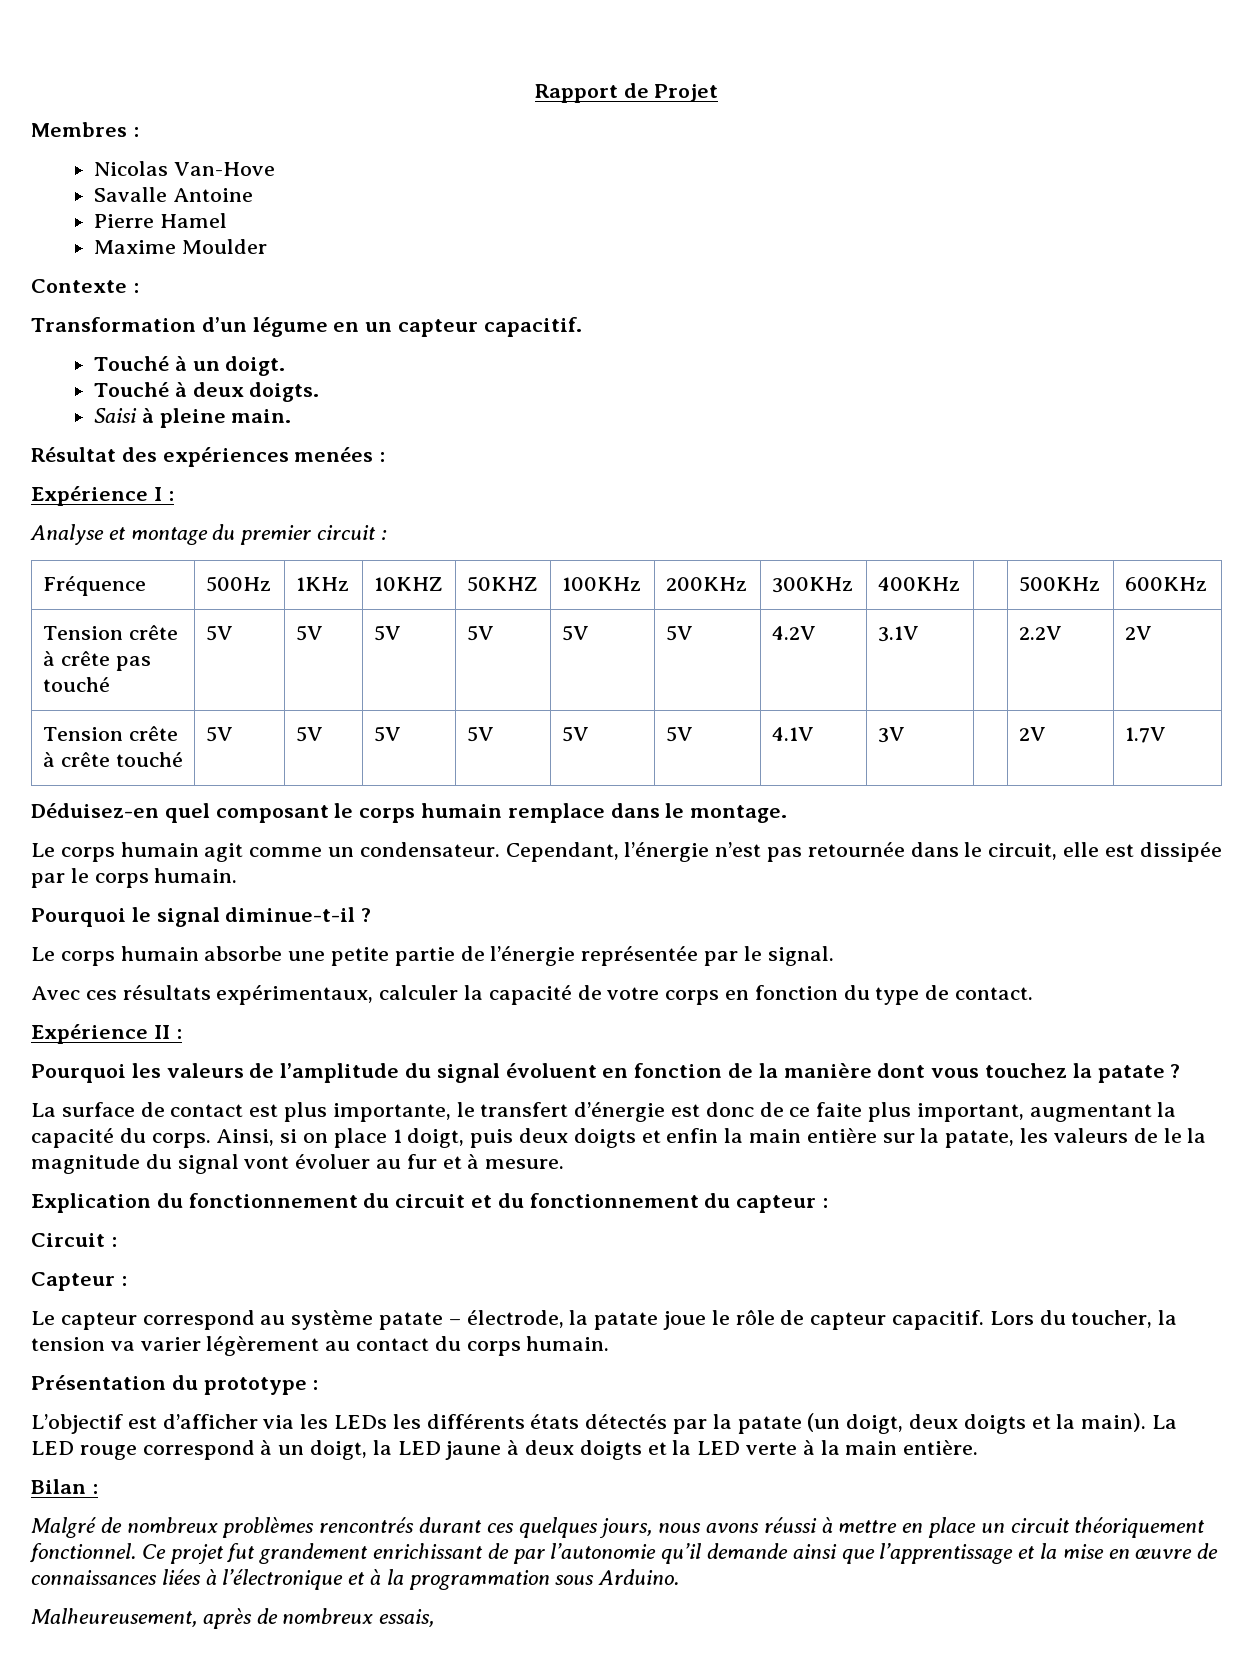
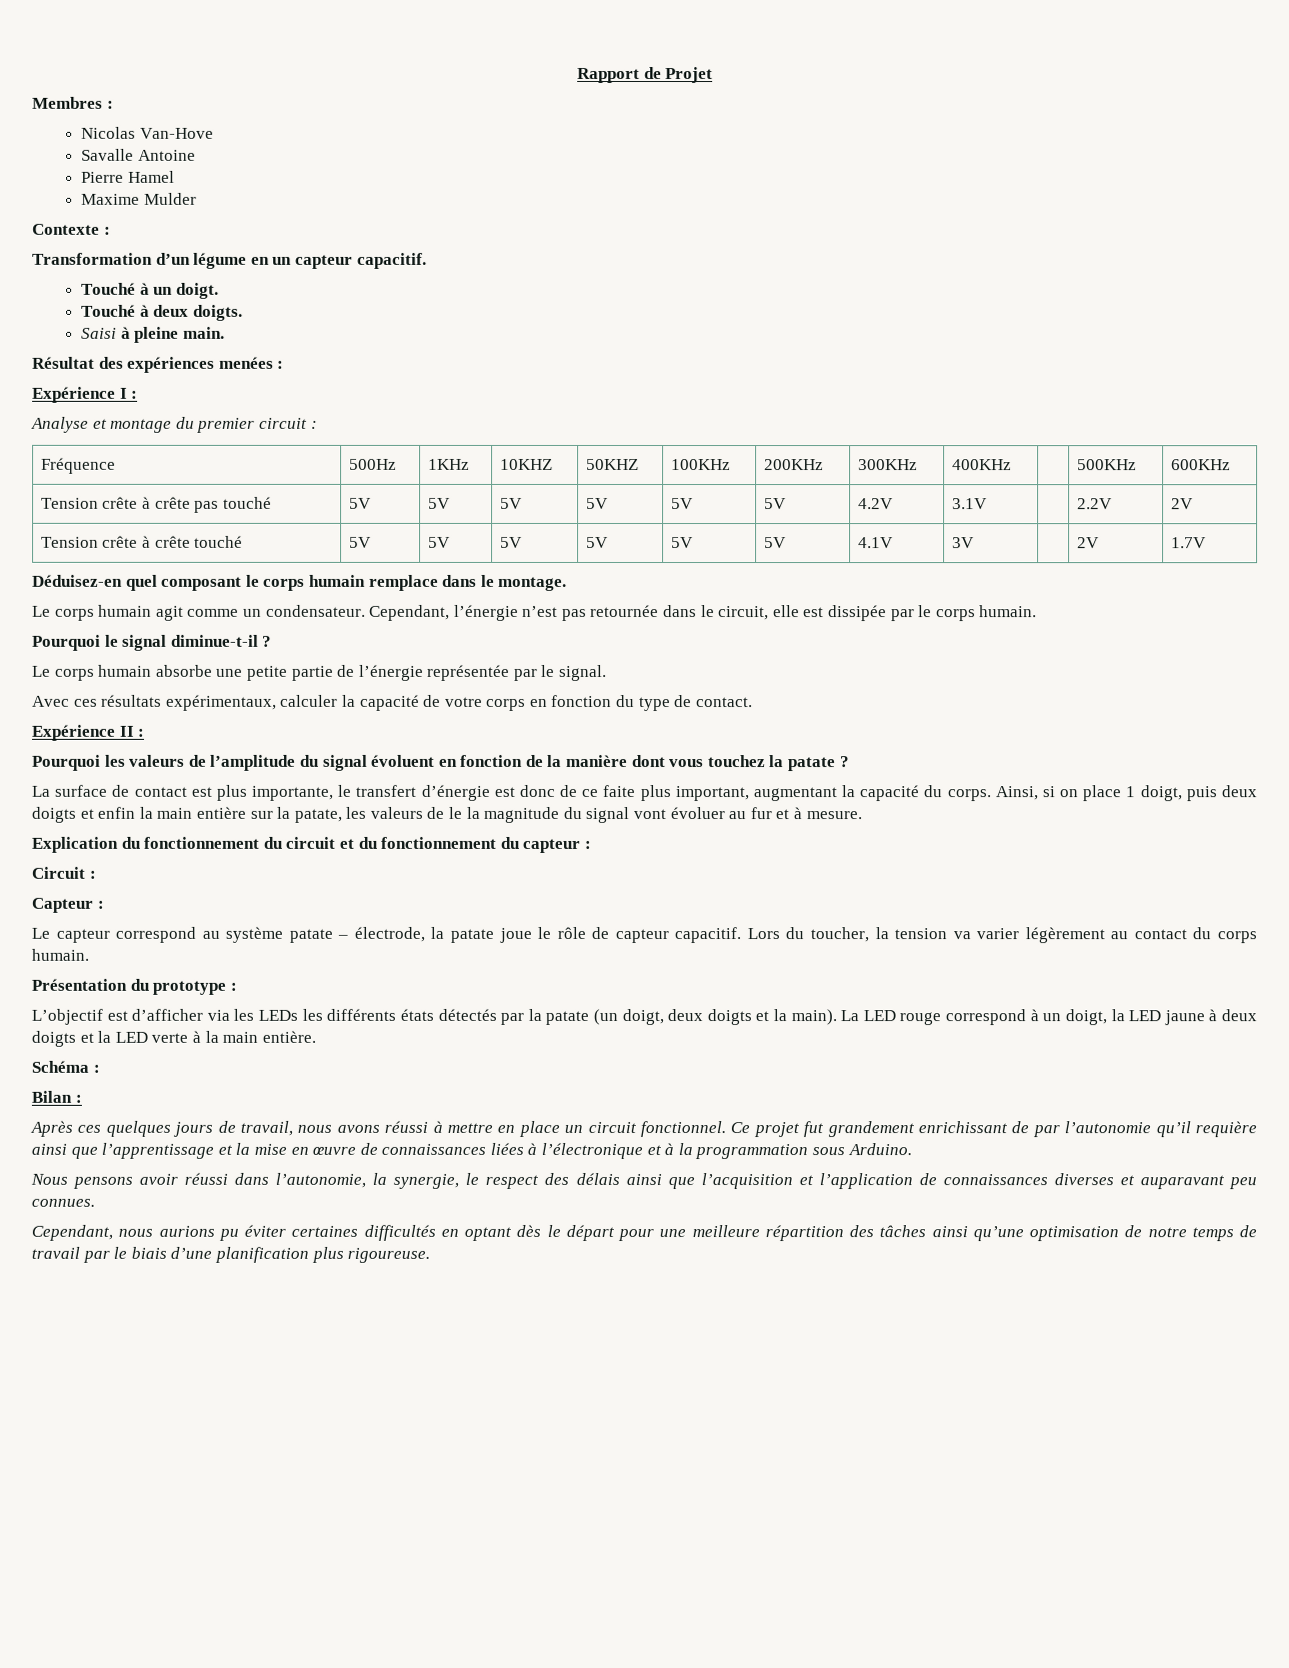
- Maxime Moulder
+ Maxime Mulder
+ Schéma :
- Malgré de nombreux problèmes rencontrés durant ces quelques jours, nous avons réussi à mettre en place un circuit théoriquement fonctionnel.
+ Après ces quelques jours de travail, nous avons réussi à mettre en place un circuit fonctionnel.
- Ce projet fut grandement enrichissant de par l’autonomie qu’il demande ainsi que l’apprentissage et la mise en œuvre de connaissances liées à l’électronique et à la programmation sous Arduino.
+ Ce projet fut grandement enrichissant de par l’autonomie qu’il requière ainsi que l’apprentissage et la mise en œuvre de connaissances liées à l’électronique et à la programmation sous Arduino.
- Malheureusement, après de nombreux essais,
+ Nous pensons avoir réussi dans l’autonomie, la synergie, le respect des délais ainsi que l’acquisition et l’application de connaissances diverses et auparavant peu connues.
+ Cependant, nous aurions pu éviter certaines difficultés en optant dès le départ pour une meilleure répartition des tâches ainsi qu’une optimisation de notre temps de travail par le biais d’une planification plus rigoureuse.

